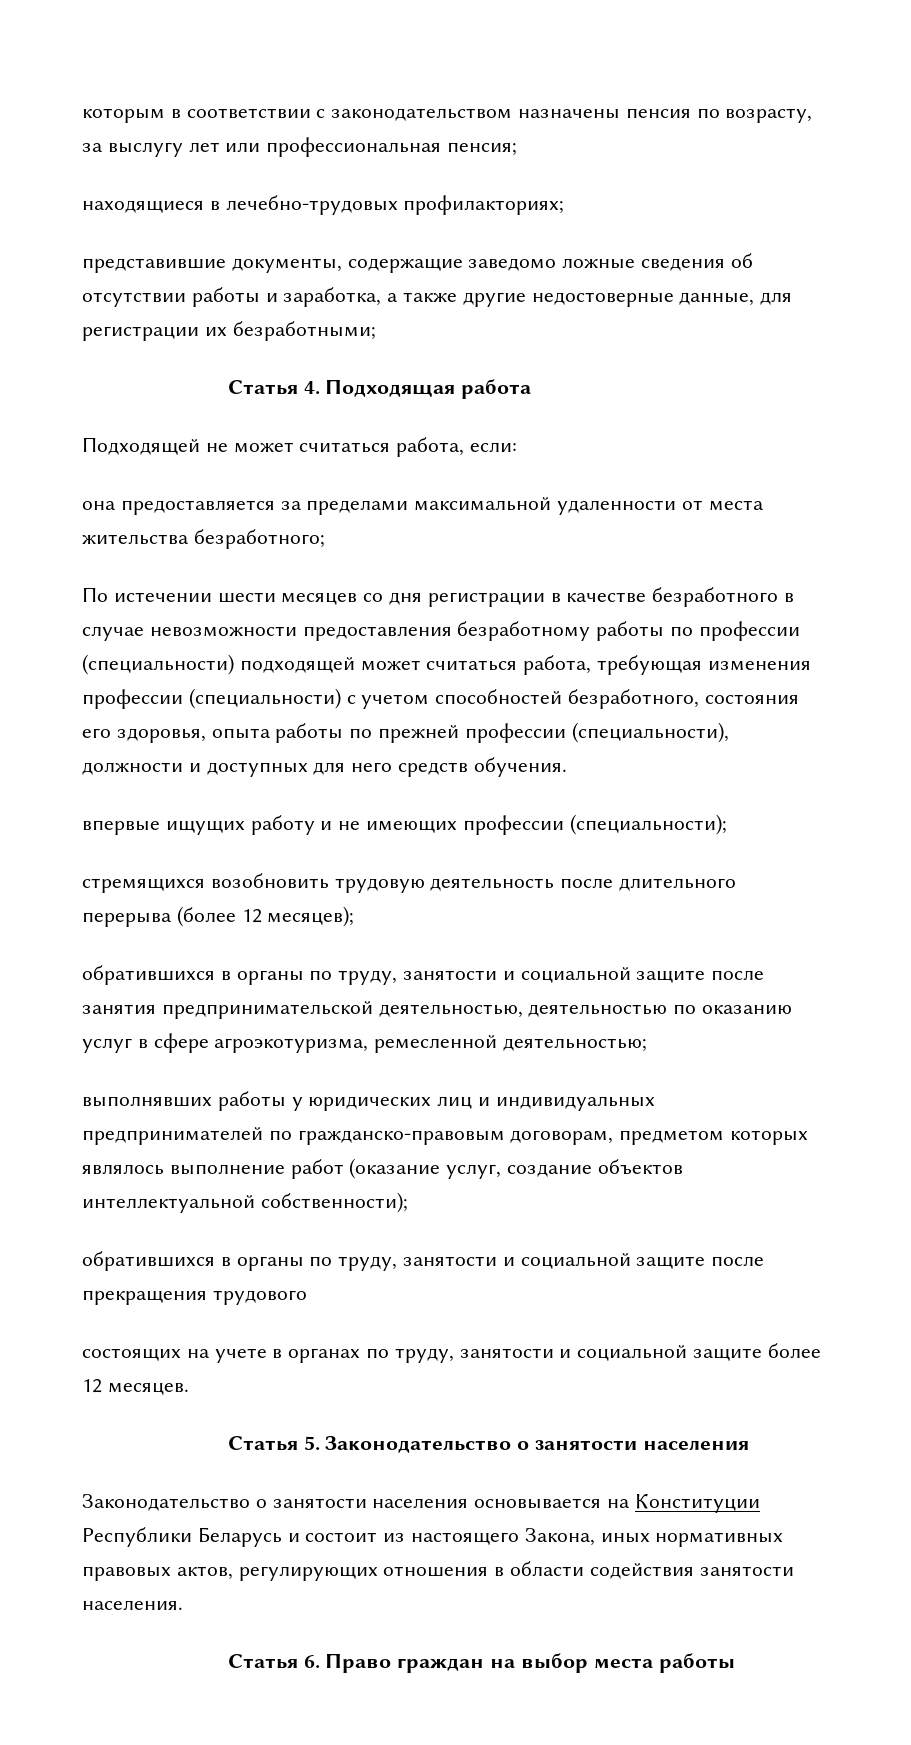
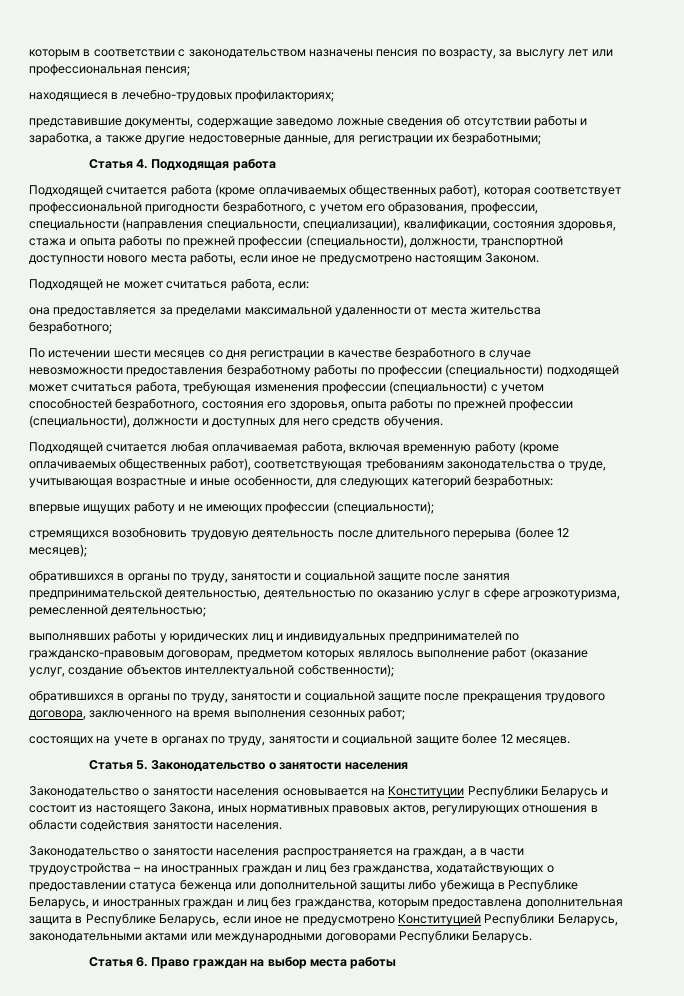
+ Подходящей считается работа (кроме оплачиваемых общественных работ), которая соответствует профессиональной пригодности безработного, с учетом его образования, профессии, специальности (направления специальности, специализации), квалификации, состояния здоровья, стажа и опыта работы по прежней профессии (специальности), должности, транспортной доступности нового места работы, если иное не предусмотрено настоящим Законом.
+ Подходящей считается любая оплачиваемая работа, включая временную работу (кроме оплачиваемых общественных работ), соответствующая требованиям законодательства о труде, учитывающая возрастные и иные особенности, для следующих категорий безработных:
- обратившихся в органы по труду, занятости и социальной защите после прекращения трудового
+ обратившихся в органы по труду, занятости и социальной защите после прекращения трудового договора, заключенного на время выполнения сезонных работ;
+ Законодательство о занятости населения распространяется на граждан, а в части трудоустройства – на иностранных граждан и лиц без гражданства, ходатайствующих о предоставлении статуса беженца или дополнительной защиты либо убежища в Республике Беларусь, и иностранных граждан и лиц без гражданства, которым предоставлена дополнительная защита в Республике Беларусь, если иное не предусмотрено Конституцией Республики Беларусь, законодательными актами или международными договорами Республики Беларусь.

